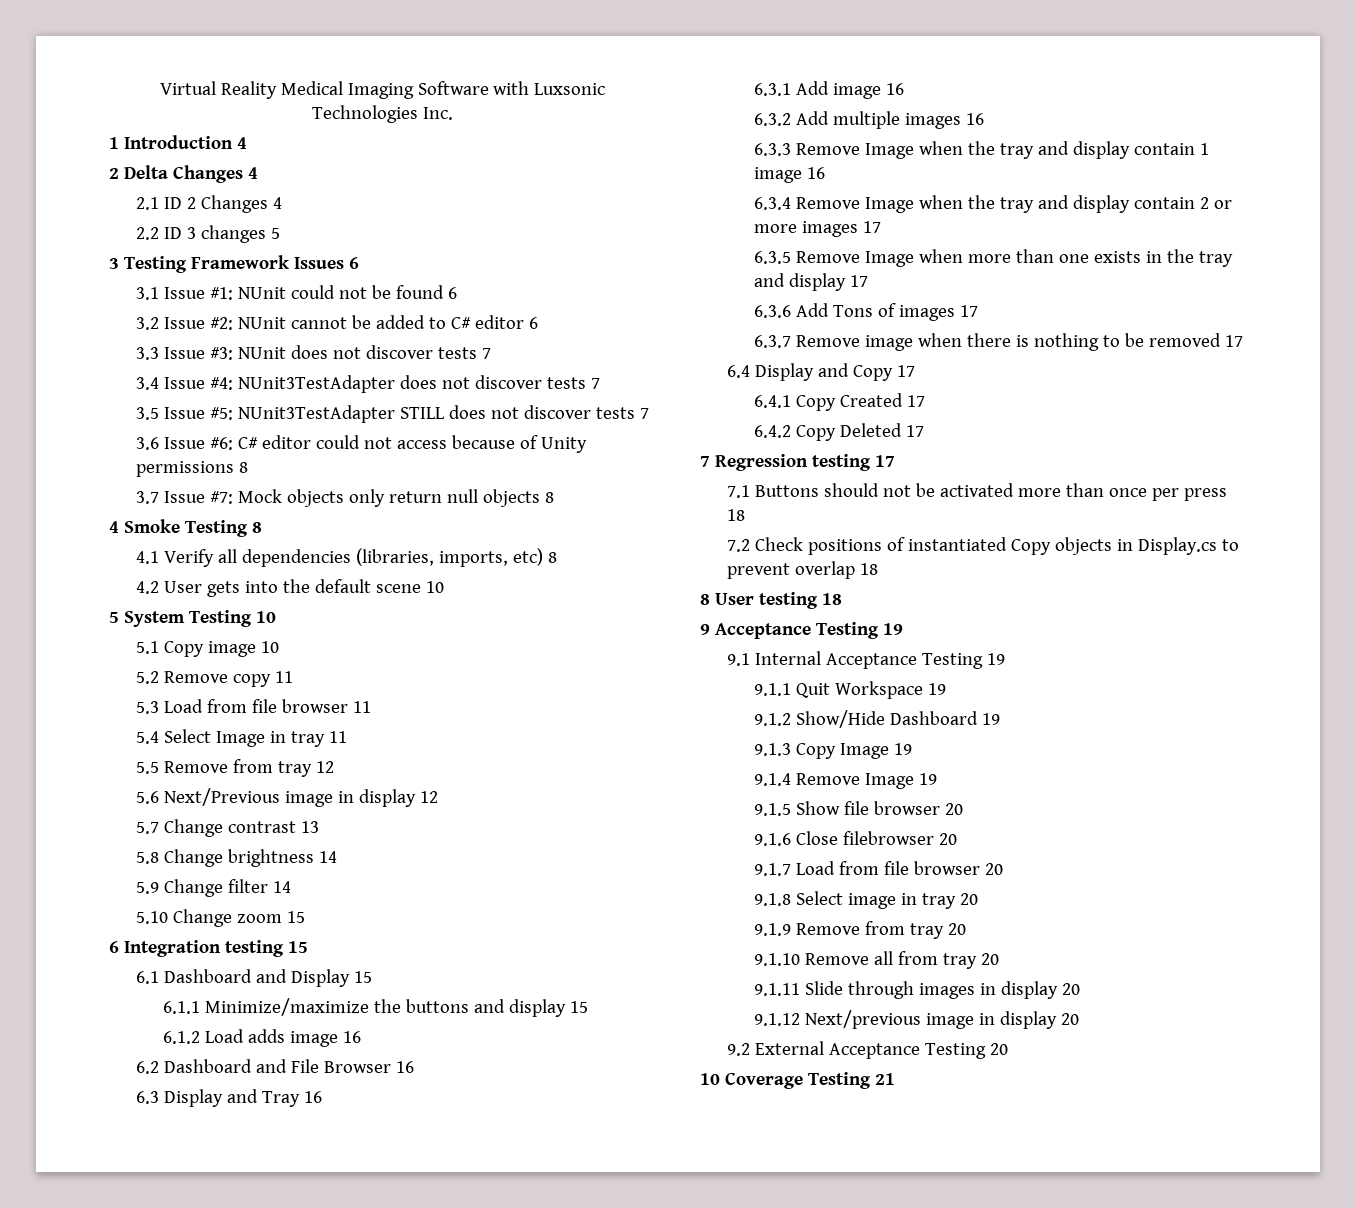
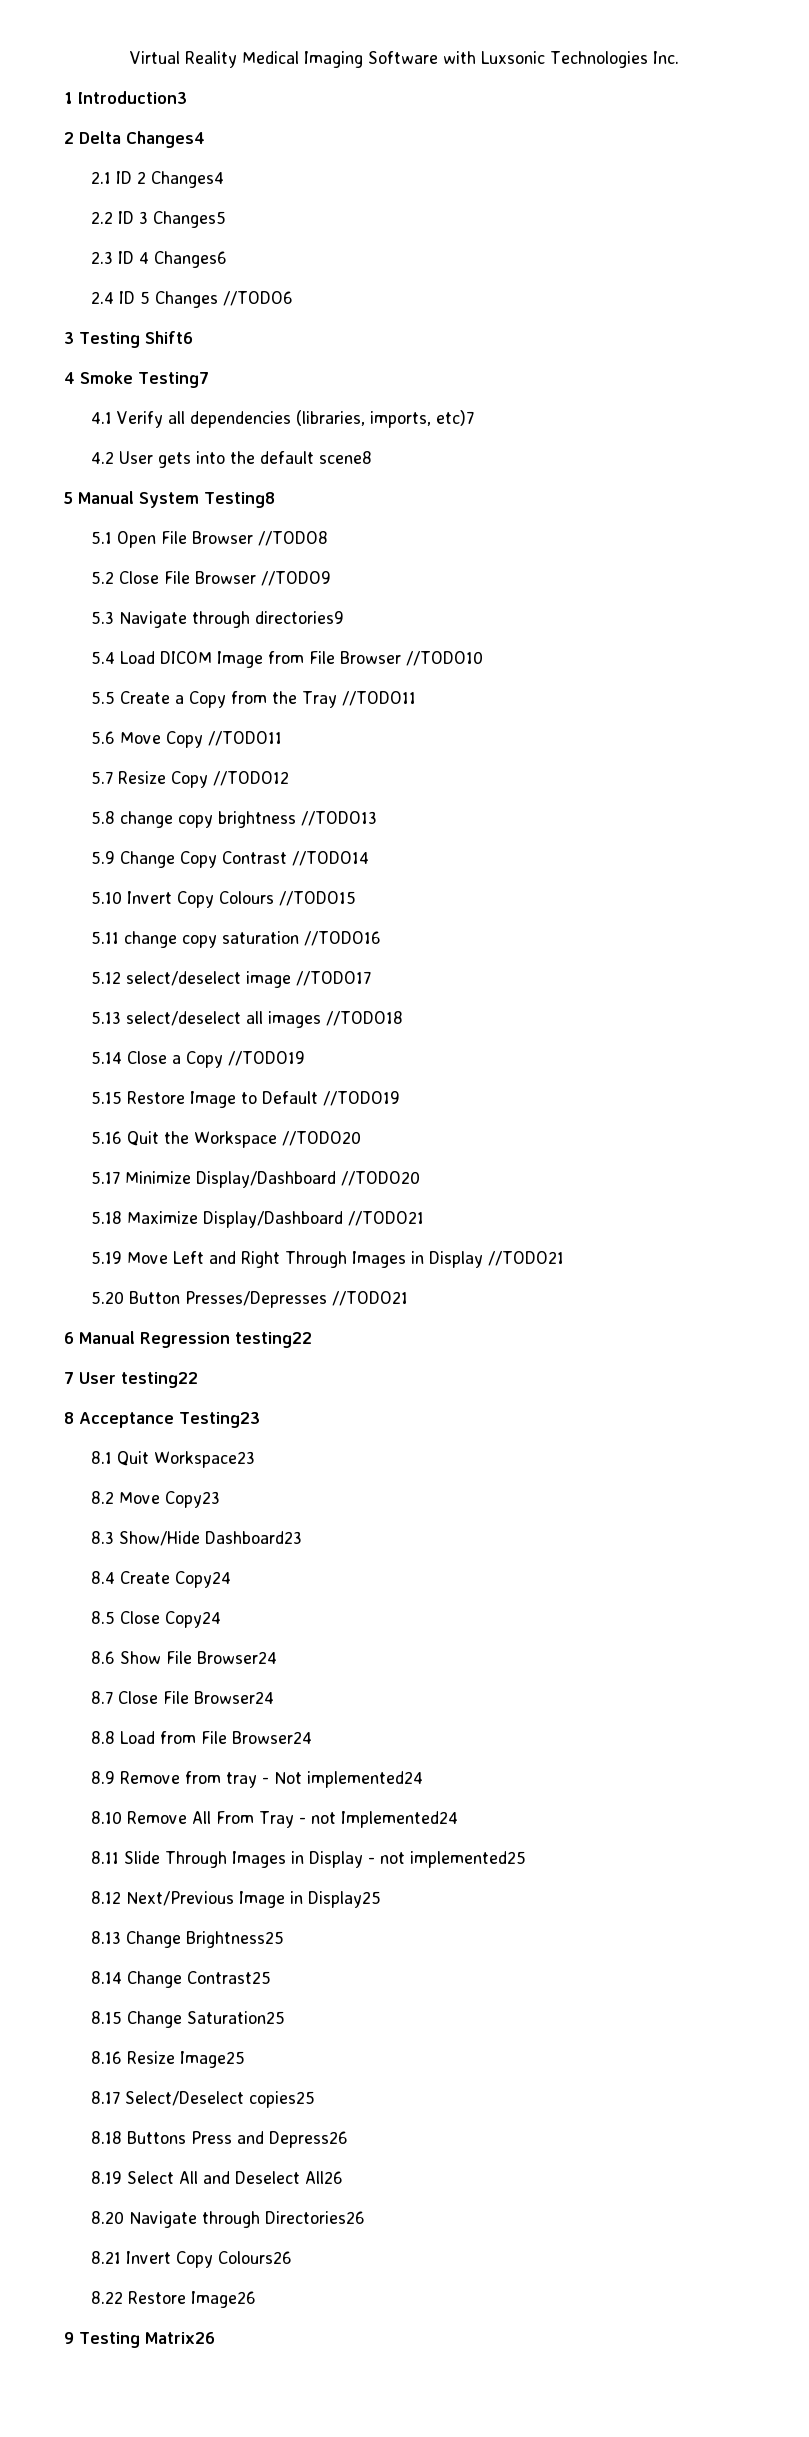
- 1 Introduction 4
+ 1 Introduction3
- 2 Delta Changes 4
+ 2 Delta Changes4
- 2.1 ID 2 Changes 4
+ 2.1 ID 2 Changes4
- 2.2 ID 3 changes 5
+ 2.2 ID 3 Changes5
+ 2.3 ID 4 Changes6
+ 2.4 ID 5 Changes //TODO6
- 3 Testing Framework Issues 6
- 3.1 Issue #1: NUnit could not be found 6
- 3.2 Issue #2: NUnit cannot be added to C# editor 6
- 3.3 Issue #3: NUnit does not discover tests 7
- 3.4 Issue #4: NUnit3TestAdapter does not discover tests 7
- 3.5 Issue #5: NUnit3TestAdapter STILL does not discover tests 7
- 3.6 Issue #6: C# editor could not access because of Unity permissions 8
- 3.7 Issue #7: Mock objects only return null objects 8
+ 3 Testing Shift6
- 4 Smoke Testing 8
+ 4 Smoke Testing7
- 4.1 Verify all dependencies (libraries, imports, etc) 8
+ 4.1 Verify all dependencies (libraries, imports, etc)7
- 4.2 User gets into the default scene 10
- 5 System Testing 10
- 5.1 Copy image 10
- 5.2 Remove copy 11
- 5.3 Load from file browser 11
- 5.4 Select Image in tray 11
- 5.5 Remove from tray 12
- 5.6 Next/Previous image in display 12
- 5.7 Change contrast 13
- 5.8 Change brightness 14
- 5.9 Change filter 14
- 5.10 Change zoom 15
- 6 Integration testing 15
- 6.1 Dashboard and Display 15
- 6.1.1 Minimize/maximize the buttons and display 15
- 6.1.2 Load adds image 16
- 6.2 Dashboard and File Browser 16
- 6.3 Display and Tray 16
- 6.3.1 Add image 16
- 6.3.2 Add multiple images 16
- 6.3.3 Remove Image when the tray and display contain 1 image 16
- 6.3.4 Remove Image when the tray and display contain 2 or more images 17
- 6.3.5 Remove Image when more than one exists in the tray and display 17
- 6.3.6 Add Tons of images 17
- 6.3.7 Remove image when there is nothing to be removed 17
- 6.4 Display and Copy 17
- 6.4.1 Copy Created 17
- 6.4.2 Copy Deleted 17
- 7 Regression testing 17
- 7.1 Buttons should not be activated more than once per press 18
- 7.2 Check positions of instantiated Copy objects in Display.cs to prevent overlap 18
- 8 User testing 18
- 9 Acceptance Testing 19
- 9.1 Internal Acceptance Testing 19
- 9.1.1 Quit Workspace 19
- 9.1.2 Show/Hide Dashboard 19
- 9.1.3 Copy Image 19
- 9.1.4 Remove Image 19
- 9.1.5 Show file browser 20
- 9.1.6 Close filebrowser 20
- 9.1.7 Load from file browser 20
- 9.1.8 Select image in tray 20
- 9.1.9 Remove from tray 20
- 9.1.10 Remove all from tray 20
- 9.1.11 Slide through images in display 20
- 9.1.12 Next/previous image in display 20
- 9.2 External Acceptance Testing 20
- 10 Coverage Testing 21
+ 4.2 User gets into the default scene8
+ 5 Manual System Testing8
+ 5.1 Open File Browser //TODO8
+ 5.2 Close File Browser //TODO9
+ 5.3 Navigate through directories9
+ 5.4 Load DICOM Image from File Browser //TODO10
+ 5.5 Create a Copy from the Tray //TODO11
+ 5.6 Move Copy //TODO11
+ 5.7 Resize Copy //TODO12
+ 5.8 change copy brightness //TODO13
+ 5.9 Change Copy Contrast //TODO14
+ 5.10 Invert Copy Colours //TODO15
+ 5.11 change copy saturation //TODO16
+ 5.12 select/deselect image //TODO17
+ 5.13 select/deselect all images //TODO18
+ 5.14 Close a Copy //TODO19
+ 5.15 Restore Image to Default //TODO19
+ 5.16 Quit the Workspace //TODO20
+ 5.17 Minimize Display/Dashboard //TODO20
+ 5.18 Maximize Display/Dashboard //TODO21
+ 5.19 Move Left and Right Through Images in Display //TODO21
+ 5.20 Button Presses/Depresses //TODO21
+ 6 Manual Regression testing22
+ 7 User testing22
+ 8 Acceptance Testing23
+ 8.1 Quit Workspace23
+ 8.2 Move Copy23
+ 8.3 Show/Hide Dashboard23
+ 8.4 Create Copy24
+ 8.5 Close Copy24
+ 8.6 Show File Browser24
+ 8.7 Close File Browser24
+ 8.8 Load from File Browser24
+ 8.9 Remove from tray - Not implemented24
+ 8.10 Remove All From Tray - not Implemented24
+ 8.11 Slide Through Images in Display - not implemented25
+ 8.12 Next/Previous Image in Display25
+ 8.13 Change Brightness25
+ 8.14 Change Contrast25
+ 8.15 Change Saturation25
+ 8.16 Resize Image25
+ 8.17 Select/Deselect copies25
+ 8.18 Buttons Press and Depress26
+ 8.19 Select All and Deselect All26
+ 8.20 Navigate through Directories26
+ 8.21 Invert Copy Colours26
+ 8.22 Restore Image26
+ 9 Testing Matrix26

